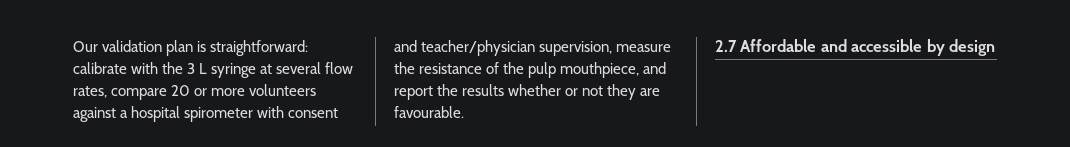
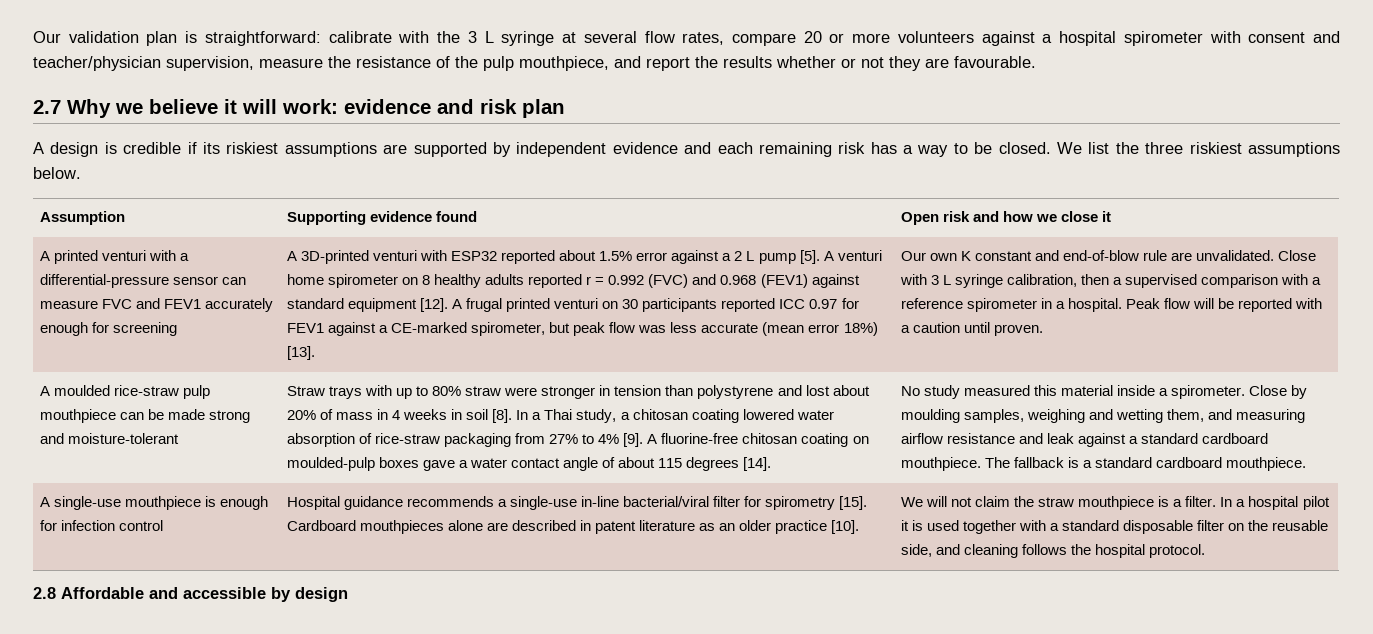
- 2.7 Affordable and accessible by design
+ 2.7 Why we believe it will work: evidence and risk plan
+ A design is credible if its riskiest assumptions are supported by independent evidence and each remaining risk has a way to be closed. We list the three riskiest assumptions below.
+ Assumption | Supporting evidence found | Open risk and how we close it
+ A printed venturi with a differential-pressure sensor can measure FVC and FEV1 accurately enough for screening | A 3D-printed venturi with ESP32 reported about 1.5% error against a 2 L pump [5]. A venturi home spirometer on 8 healthy adults reported r = 0.992 (FVC) and 0.968 (FEV1) against standard equipment [12]. A frugal printed venturi on 30 participants reported ICC 0.97 for FEV1 against a CE-marked spirometer, but peak flow was less accurate (mean error 18%) [13]. | Our own K constant and end-of-blow rule are unvalidated. Close with 3 L syringe calibration, then a supervised comparison with a reference spirometer in a hospital. Peak flow will be reported with a caution until proven.
+ A moulded rice-straw pulp mouthpiece can be made strong and moisture-tolerant | Straw trays with up to 80% straw were stronger in tension than polystyrene and lost about 20% of mass in 4 weeks in soil [8]. In a Thai study, a chitosan coating lowered water absorption of rice-straw packaging from 27% to 4% [9]. A fluorine-free chitosan coating on moulded-pulp boxes gave a water contact angle of about 115 degrees [14]. | No study measured this material inside a spirometer. Close by moulding samples, weighing and wetting them, and measuring airflow resistance and leak against a standard cardboard mouthpiece. The fallback is a standard cardboard mouthpiece.
+ A single-use mouthpiece is enough for infection control | Hospital guidance recommends a single-use in-line bacterial/viral filter for spirometry [15]. Cardboard mouthpieces alone are described in patent literature as an older practice [10]. | We will not claim the straw mouthpiece is a filter. In a hospital pilot it is used together with a standard disposable filter on the reusable side, and cleaning follows the hospital protocol.
+ 2.8 Affordable and accessible by design

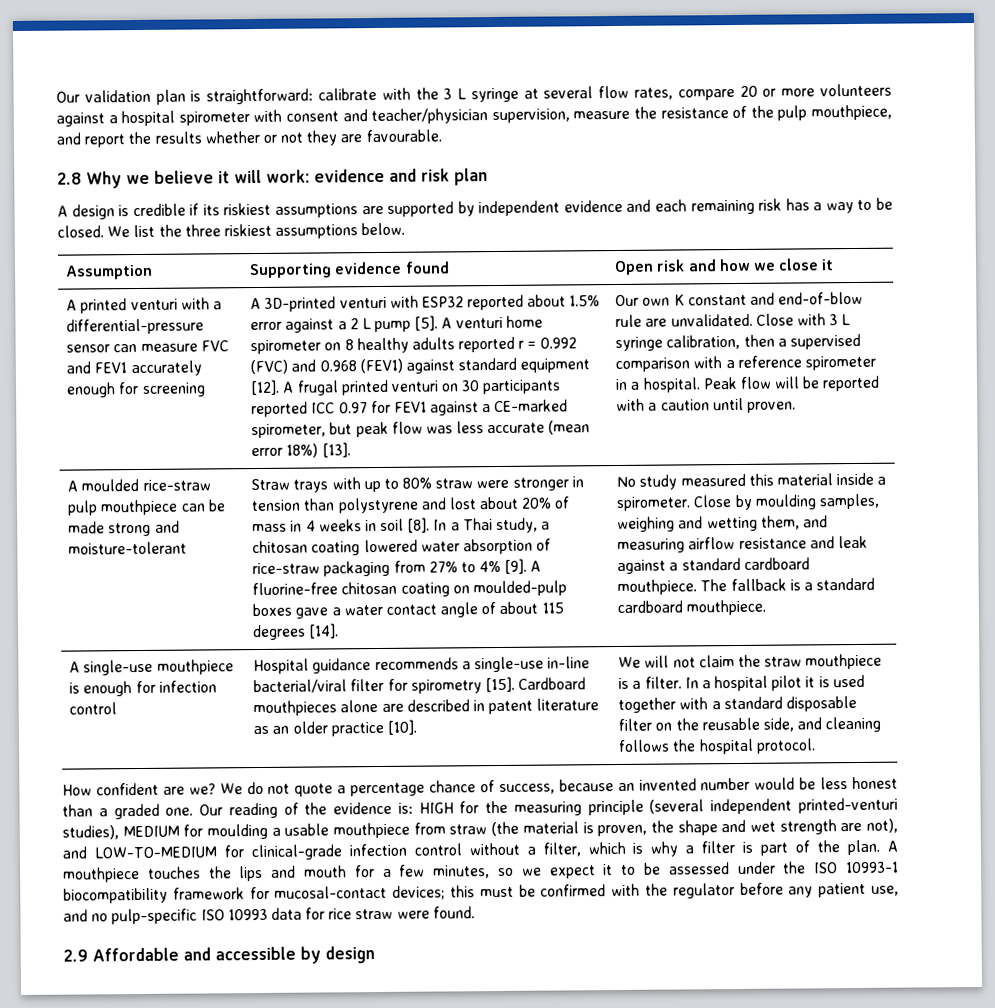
- 2.7 Why we believe it will work: evidence and risk plan
+ 2.8 Why we believe it will work: evidence and risk plan
- 2.8 Affordable and accessible by design
+ How confident are we? We do not quote a percentage chance of success, because an invented number would be less honest than a graded one. Our reading of the evidence is: HIGH for the measuring principle (several independent printed-venturi studies), MEDIUM for moulding a usable mouthpiece from straw (the material is proven, the shape and wet strength are not), and LOW-TO-MEDIUM for clinical-grade infection control without a filter, which is why a filter is part of the plan. A mouthpiece touches the lips and mouth for a few minutes, so we expect it to be assessed under the ISO 10993-1 biocompatibility framework for mucosal-contact devices; this must be confirmed with the regulator before any patient use, and no pulp-specific ISO 10993 data for rice straw were found.
+ 2.9 Affordable and accessible by design

